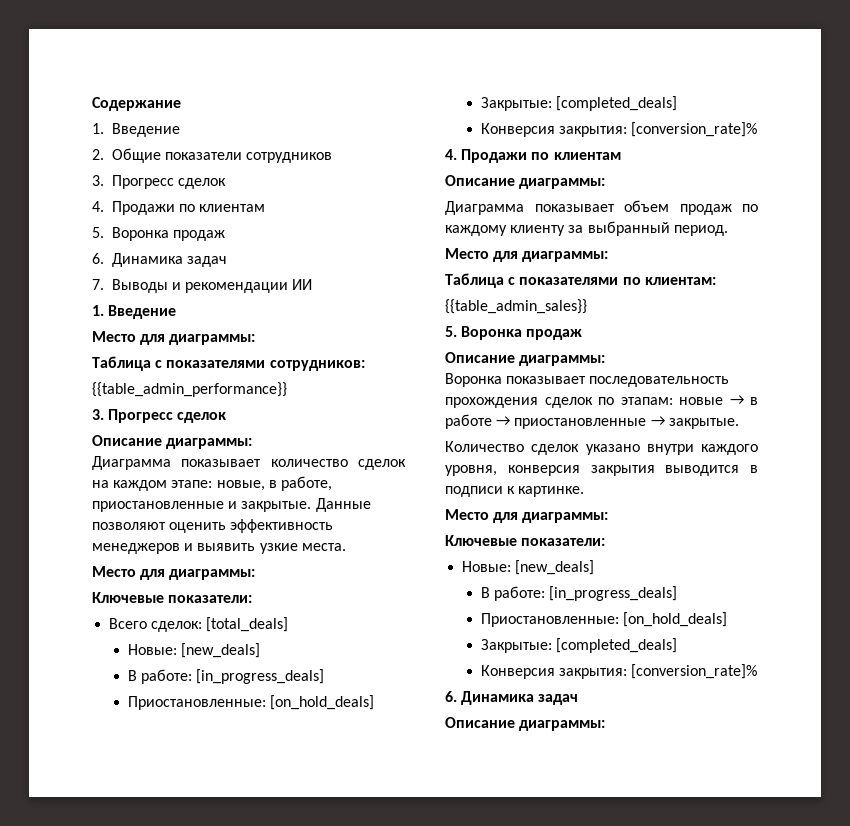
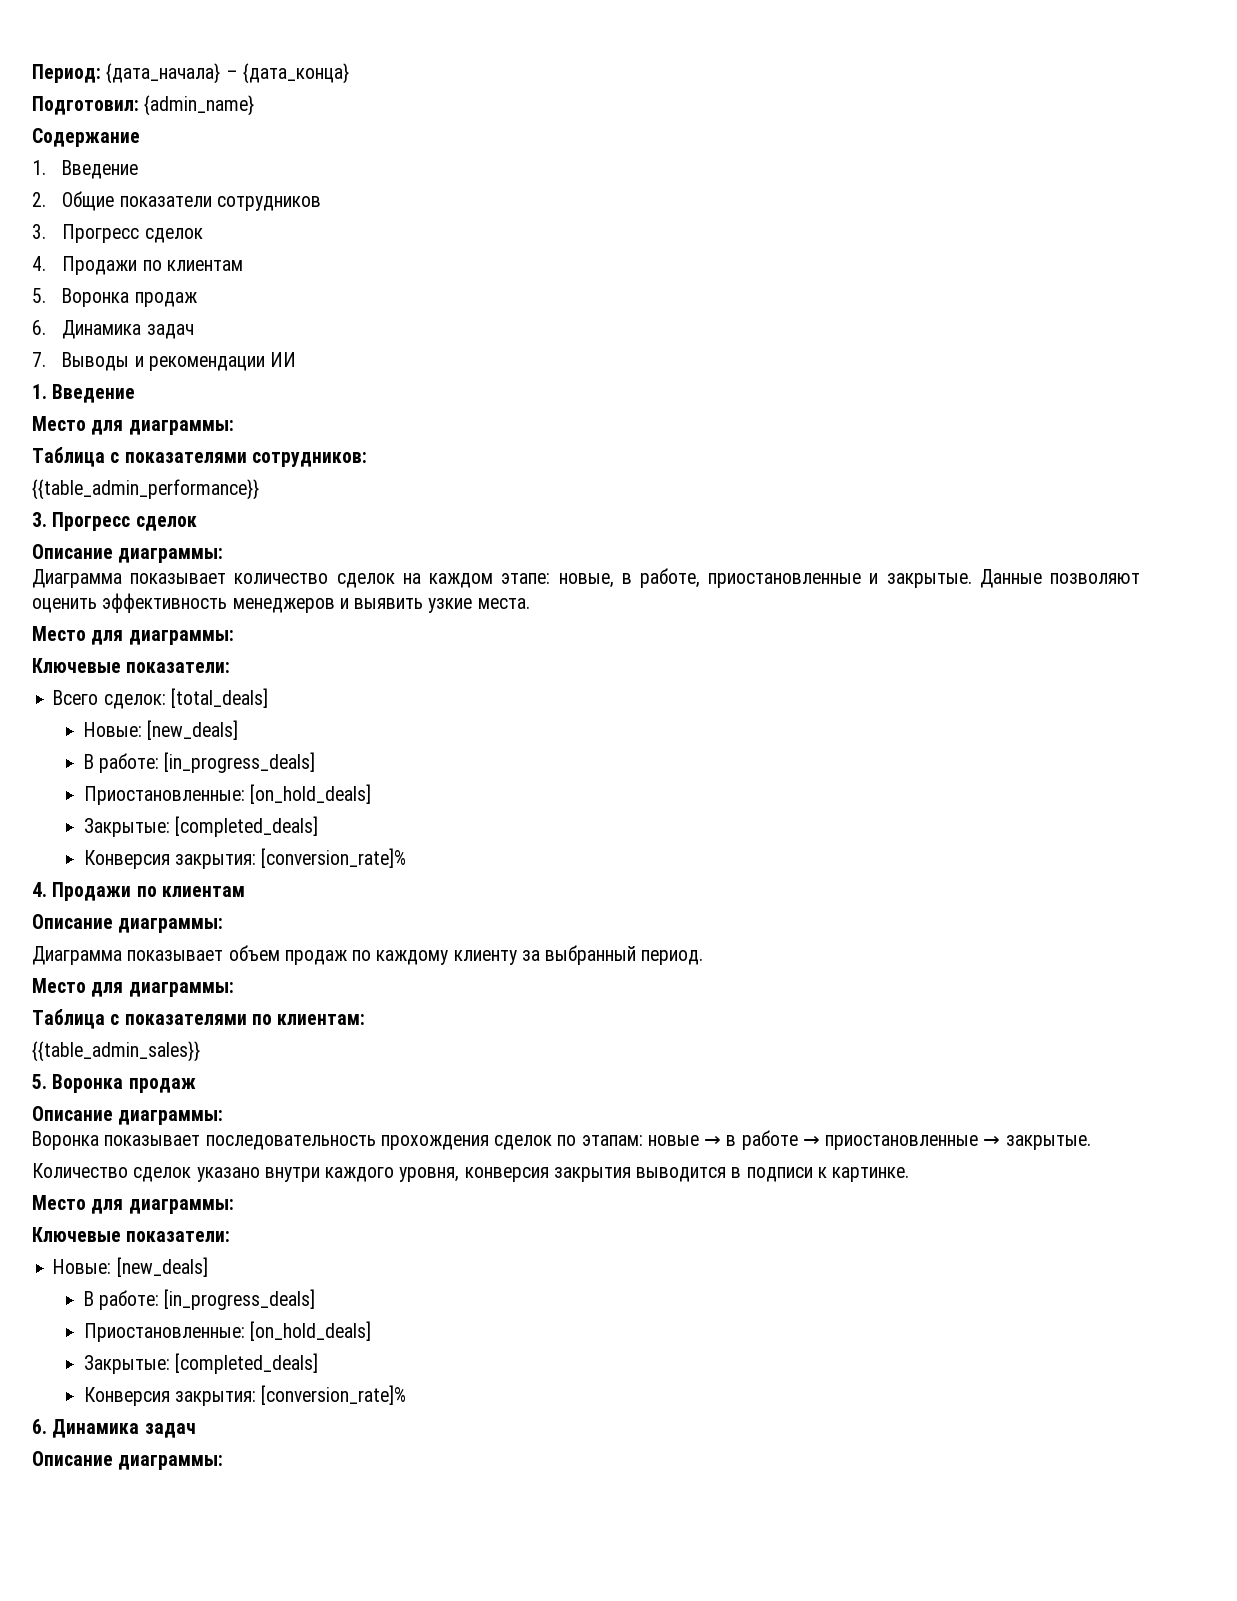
+ Период: {дата_начала} – {дата_конца}
+ Подготовил: {admin_name}

